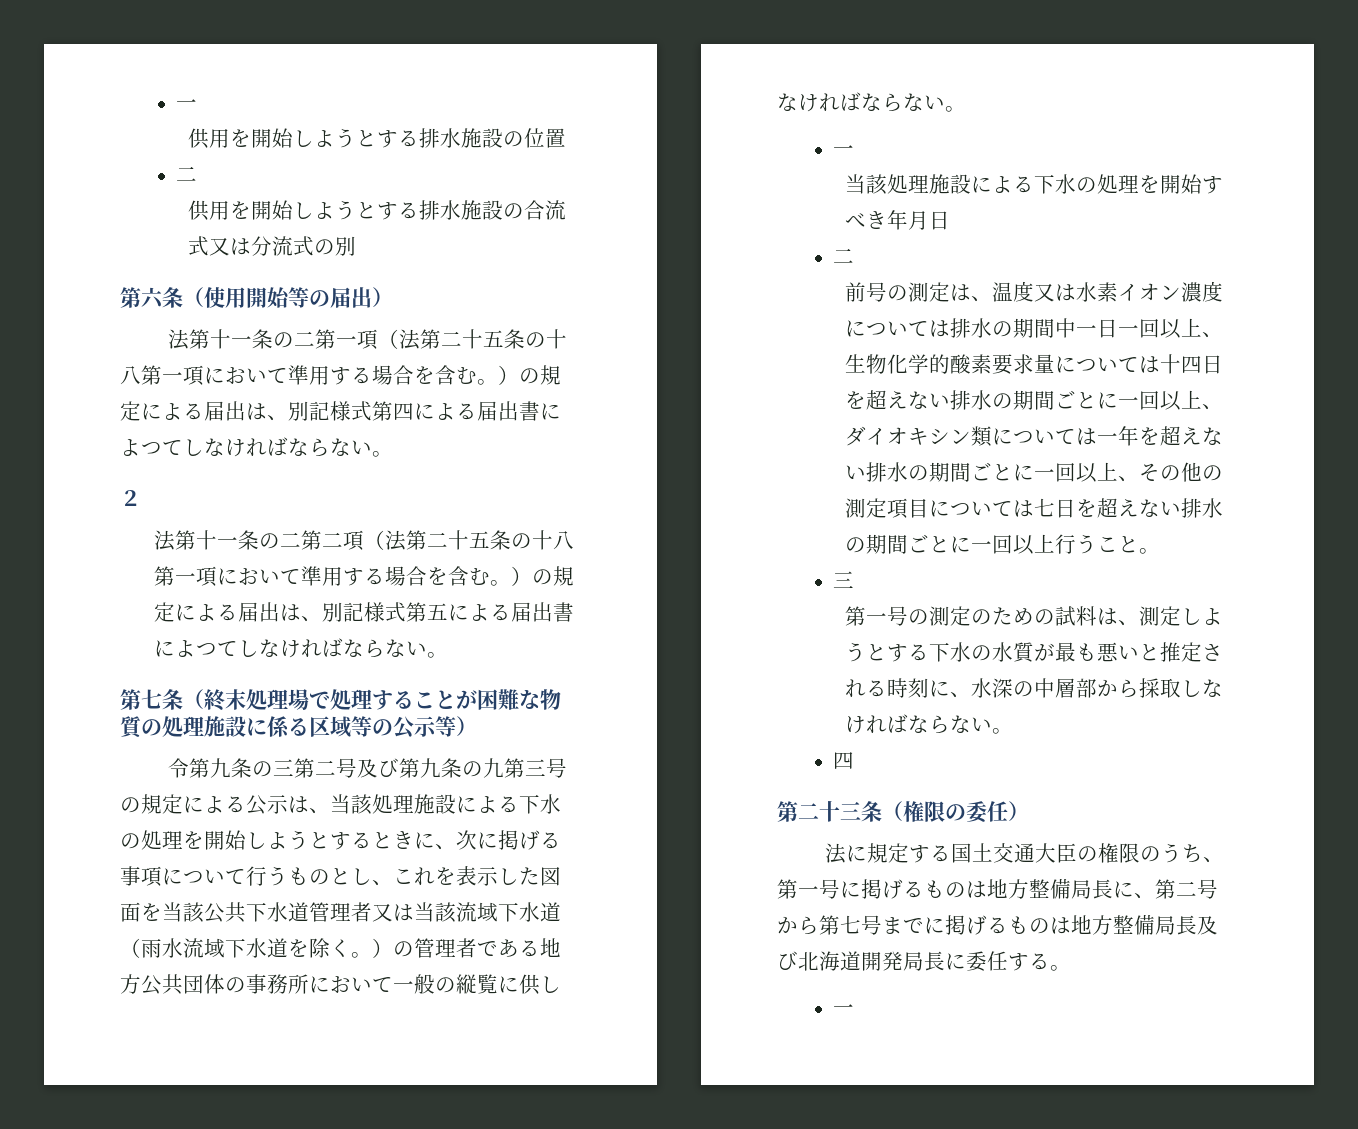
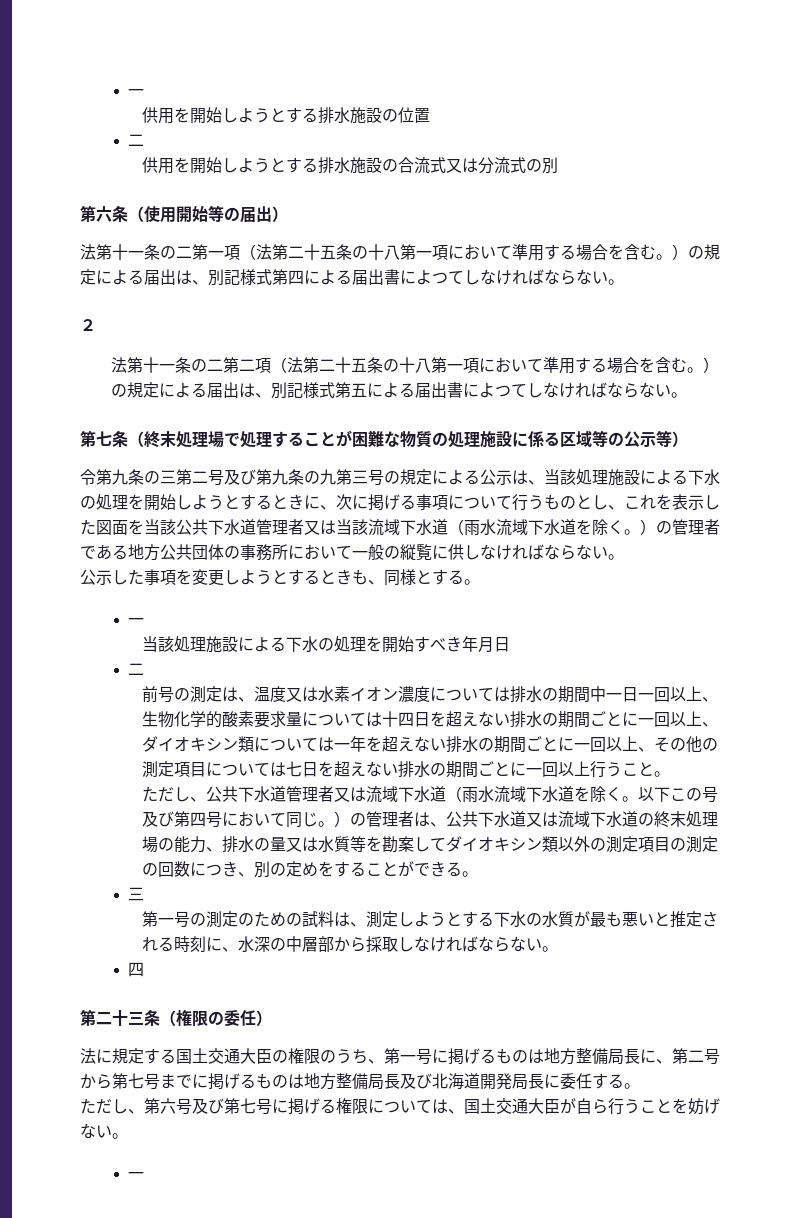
+ 公示した事項を変更しようとするときも、同様とする。
+ ただし、公共下水道管理者又は流域下水道（雨水流域下水道を除く。以下この号及び第四号において同じ。）の管理者は、公共下水道又は流域下水道の終末処理場の能力、排水の量又は水質等を勘案してダイオキシン類以外の測定項目の測定の回数につき、別の定めをすることができる。
+ ただし、第六号及び第七号に掲げる権限については、国土交通大臣が自ら行うことを妨げない。

